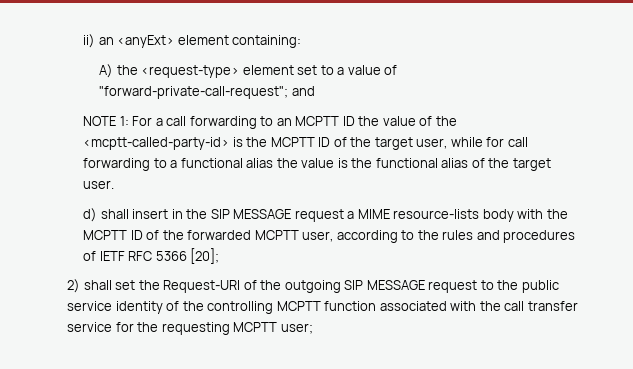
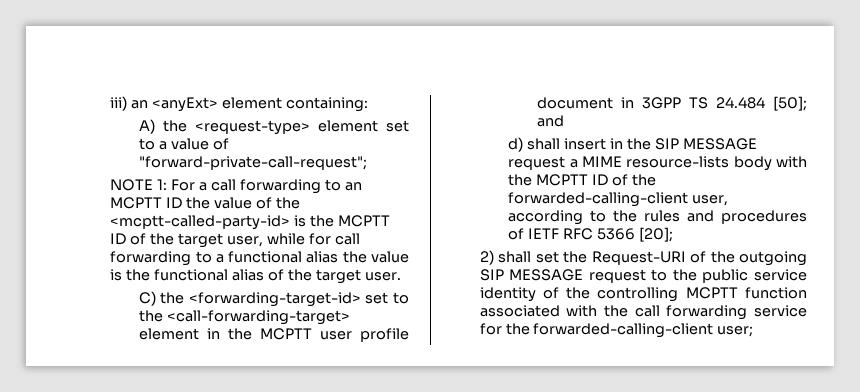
- ii) an <anyExt> element containing:
+ iii) an <anyExt> element containing:
- A) the <request-type> element set to a value of "forward-private-call-request"; and
+ A) the <request-type> element set to a value of "forward-private-call-request";
+ C) the <forwarding-target-id> set to the <call-forwarding-target> element in the MCPTT user profile document in 3GPP TS 24.484 [50]; and
- d) shall insert in the SIP MESSAGE request a MIME resource-lists body with the MCPTT ID of the forwarded MCPTT user, according to the rules and procedures of IETF RFC 5366 [20];
+ d) shall insert in the SIP MESSAGE request a MIME resource-lists body with the MCPTT ID of the forwarded-calling-client user, according to the rules and procedures of IETF RFC 5366 [20];
- 2) shall set the Request-URI of the outgoing SIP MESSAGE request to the public service identity of the controlling MCPTT function associated with the call transfer service for the requesting MCPTT user;
+ 2) shall set the Request-URI of the outgoing SIP MESSAGE request to the public service identity of the controlling MCPTT function associated with the call forwarding service for the forwarded-calling-client user;

